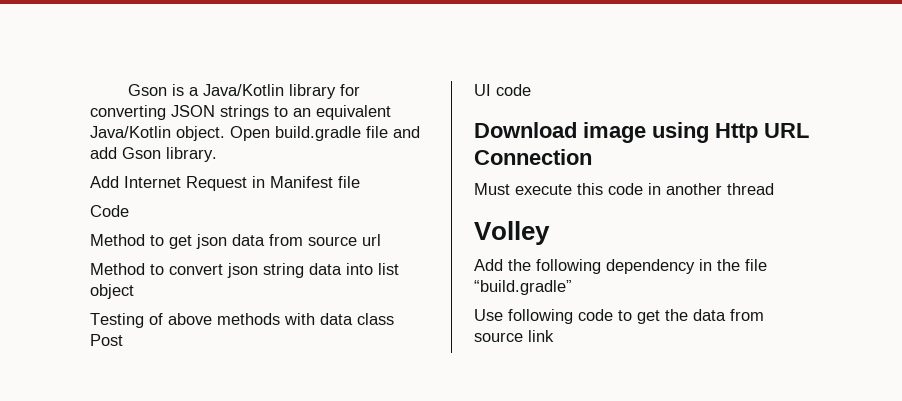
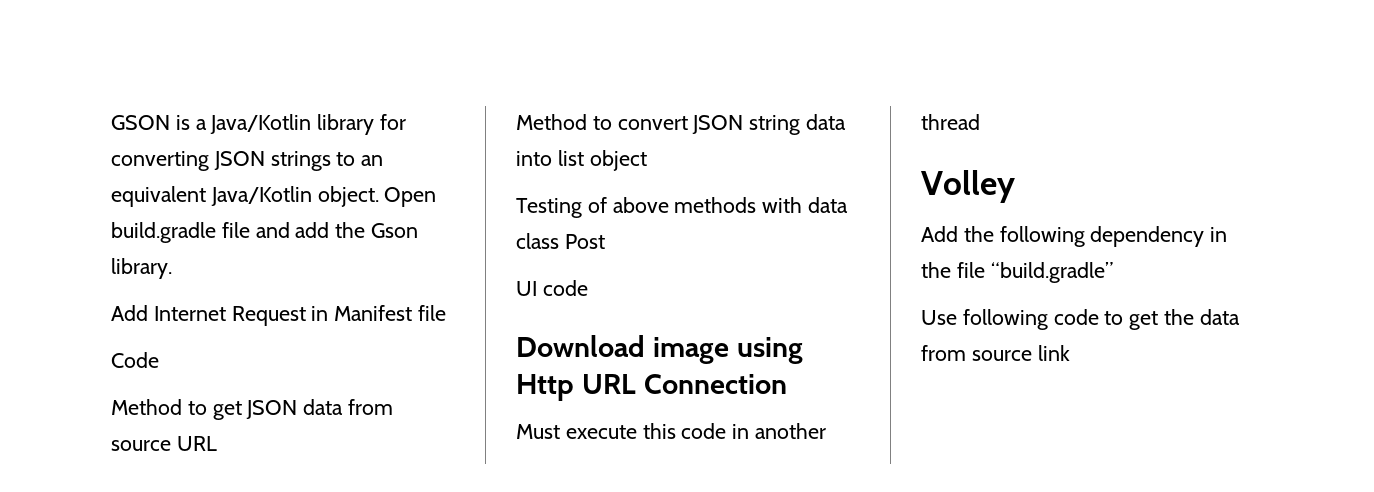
- Gson is a Java/Kotlin library for converting JSON strings to an equivalent Java/Kotlin object.
+ GSON is a Java/Kotlin library for converting JSON strings to an equivalent Java/Kotlin object.
- Open build.gradle file and add Gson library.
+ Open build.gradle file and add the Gson library.
- Method to get json data from source url
+ Method to get JSON data from source URL
- Method to convert json string data into list object
+ Method to convert JSON string data into list object

